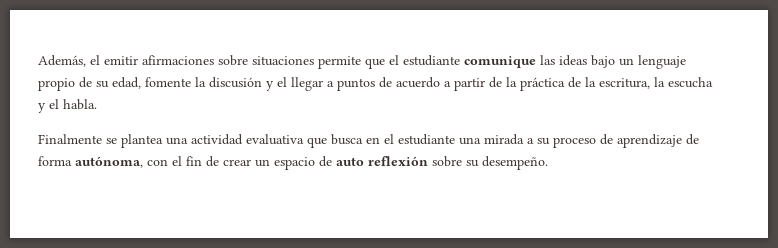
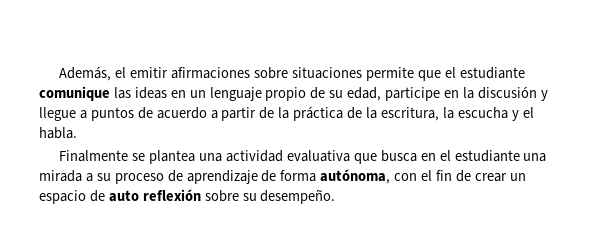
- Además, el emitir afirmaciones sobre situaciones permite que el estudiante comunique las ideas bajo un lenguaje propio de su edad, fomente la discusión y el llegar a puntos de acuerdo a partir de la práctica de la escritura, la escucha y el habla.
+ Además, el emitir afirmaciones sobre situaciones permite que el estudiante comunique las ideas en un lenguaje propio de su edad, participe en la discusión y llegue a puntos de acuerdo a partir de la práctica de la escritura, la escucha y el habla.

